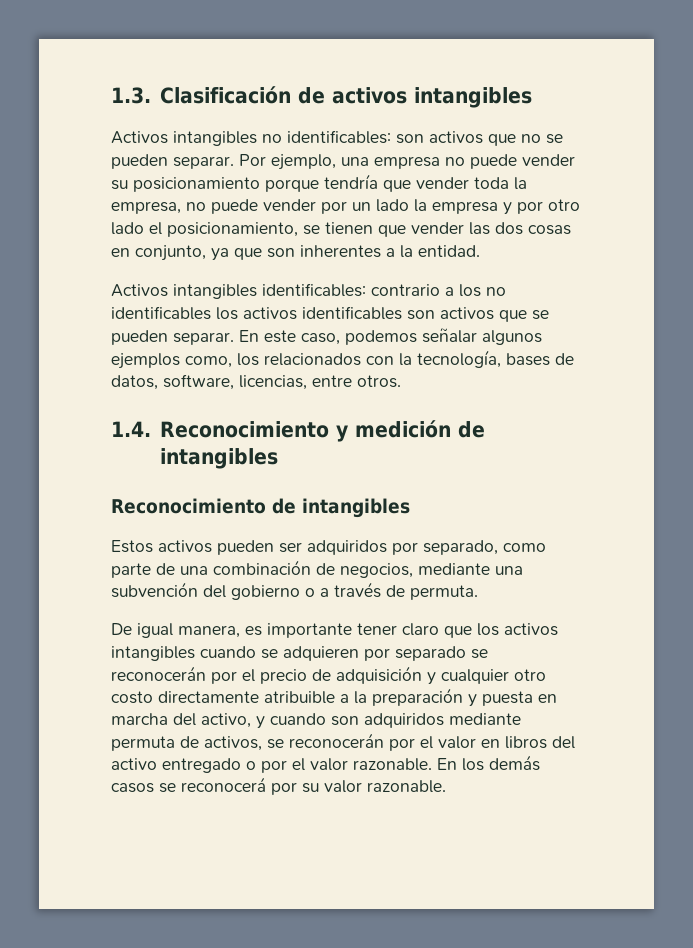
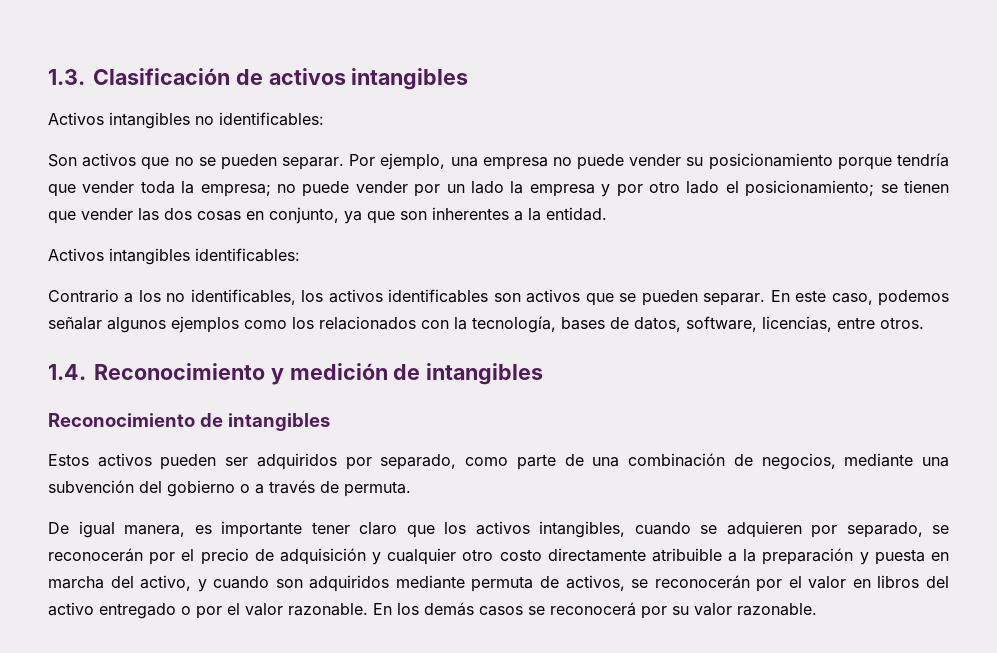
- Activos intangibles no identificables: son activos que no se pueden separar.
+ Activos intangibles no identificables:
+ Son activos que no se pueden separar.
- Por ejemplo, una empresa no puede vender su posicionamiento porque tendría que vender toda la empresa, no puede vender por un lado la empresa y por otro lado el posicionamiento, se tienen que vender las dos cosas en conjunto, ya que son inherentes a la entidad.
+ Por ejemplo, una empresa no puede vender su posicionamiento porque tendría que vender toda la empresa; no puede vender por un lado la empresa y por otro lado el posicionamiento; se tienen que vender las dos cosas en conjunto, ya que son inherentes a la entidad.
- Activos intangibles identificables: contrario a los no identificables los activos identificables son activos que se pueden separar.
+ Activos intangibles identificables:
+ Contrario a los no identificables, los activos identificables son activos que se pueden separar.
- En este caso, podemos señalar algunos ejemplos como, los relacionados con la tecnología, bases de datos, software, licencias, entre otros.
+ En este caso, podemos señalar algunos ejemplos como los relacionados con la tecnología, bases de datos, software, licencias, entre otros.
- De igual manera, es importante tener claro que los activos intangibles cuando se adquieren por separado se reconocerán por el precio de adquisición y cualquier otro costo directamente atribuible a la preparación y puesta en marcha del activo, y cuando son adquiridos mediante permuta de activos, se reconocerán por el valor en libros del activo entregado o por el valor razonable.
+ De igual manera, es importante tener claro que los activos intangibles, cuando se adquieren por separado, se reconocerán por el precio de adquisición y cualquier otro costo directamente atribuible a la preparación y puesta en marcha del activo, y cuando son adquiridos mediante permuta de activos, se reconocerán por el valor en libros del activo entregado o por el valor razonable.

